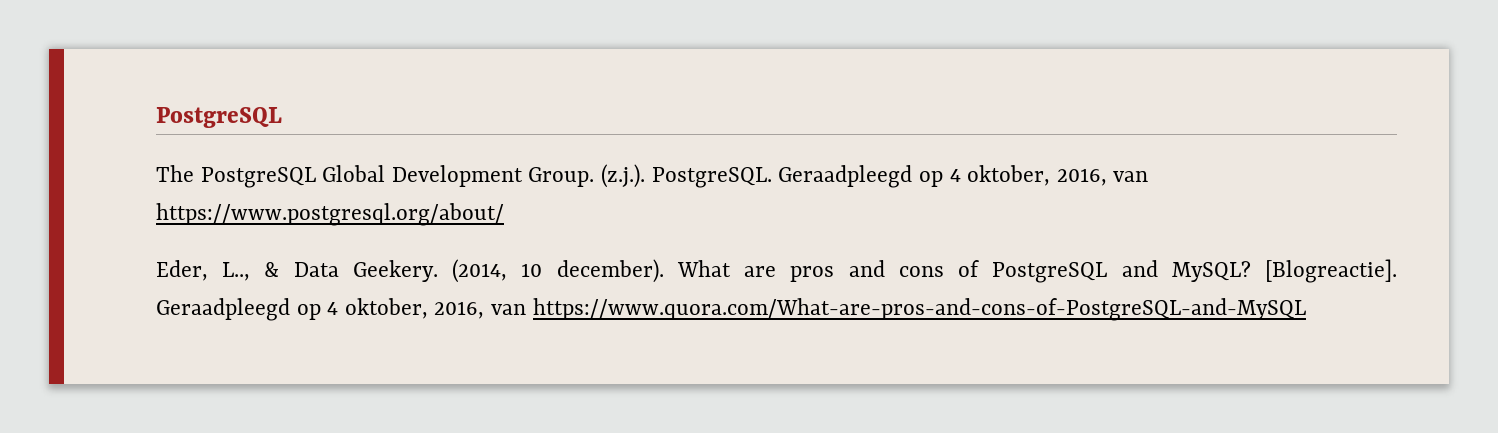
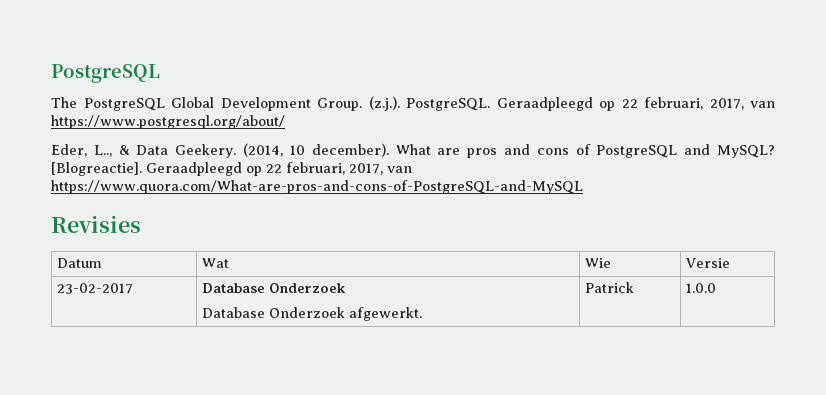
- Geraadpleegd op 4 oktober, 2016, van https://www.postgresql.org/about/
+ Geraadpleegd op 22 februari, 2017, van https://www.postgresql.org/about/
- Geraadpleegd op 4 oktober, 2016, van https://www.quora.com/What-are-pros-and-cons-of-PostgreSQL-and-MySQL
+ Geraadpleegd op 22 februari, 2017, van https://www.quora.com/What-are-pros-and-cons-of-PostgreSQL-and-MySQL
+ Revisies
+ Datum | Wat | Wie | Versie
+ 23-02-2017 | Database Onderzoek
+ Database Onderzoek afgewerkt. | Patrick | 1.0.0

